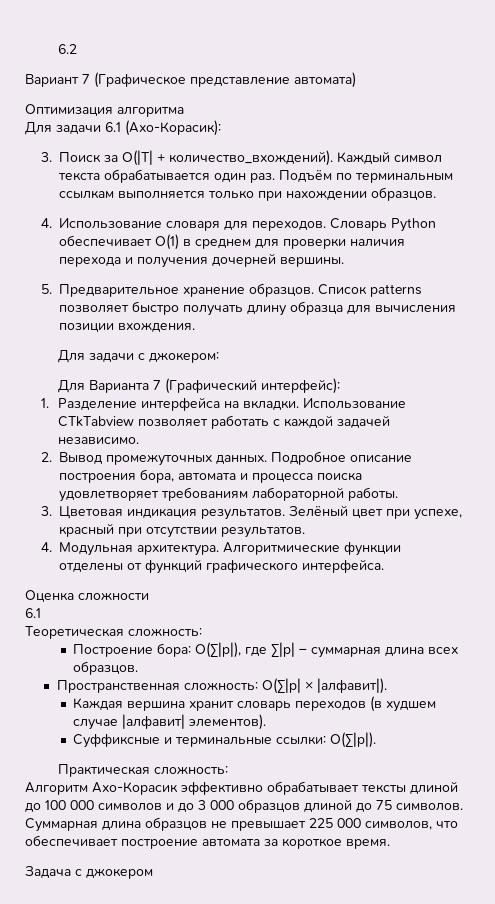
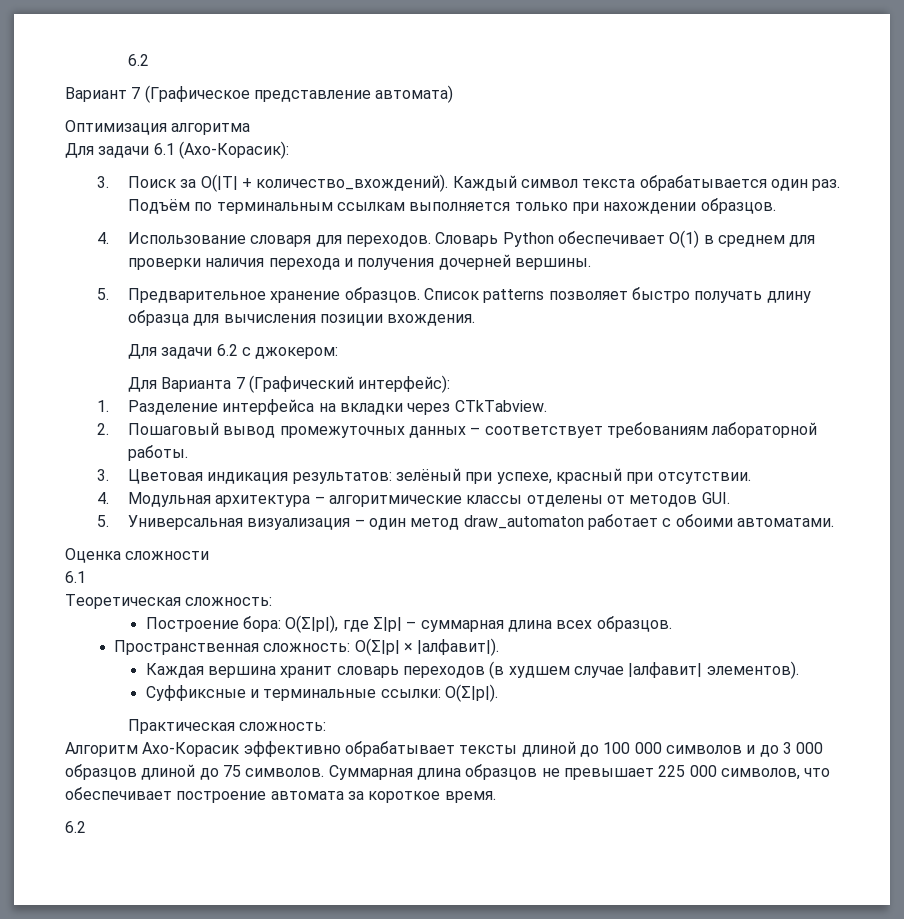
- Для задачи с джокером:
+ Для задачи 6.2 с джокером:
- 1. Разделение интерфейса на вкладки. Использование CTkTabview позволяет работать с каждой задачей независимо.
- 2. Вывод промежуточных данных. Подробное описание построения бора, автомата и процесса поиска удовлетворяет требованиям лабораторной работы.
+ 1. Разделение интерфейса на вкладки через CTkTabview.
+ 2. Пошаговый вывод промежуточных данных – соответствует требованиям лабораторной работы.
- 3. Цветовая индикация результатов. Зелёный цвет при успехе, красный при отсутствии результатов.
+ 3. Цветовая индикация результатов: зелёный при успехе, красный при отсутствии.
- 4. Модульная архитектура. Алгоритмические функции отделены от функций графического интерфейса.
+ 4. Модульная архитектура – алгоритмические классы отделены от методов GUI.
+ 5. Универсальная визуализация – один метод draw_automaton работает с обоими автоматами.
  Суммарная длина образцов не превышает 225 000 символов, что обеспечивает построение автомата за короткое время.
- Задача с джокером
+ 6.2

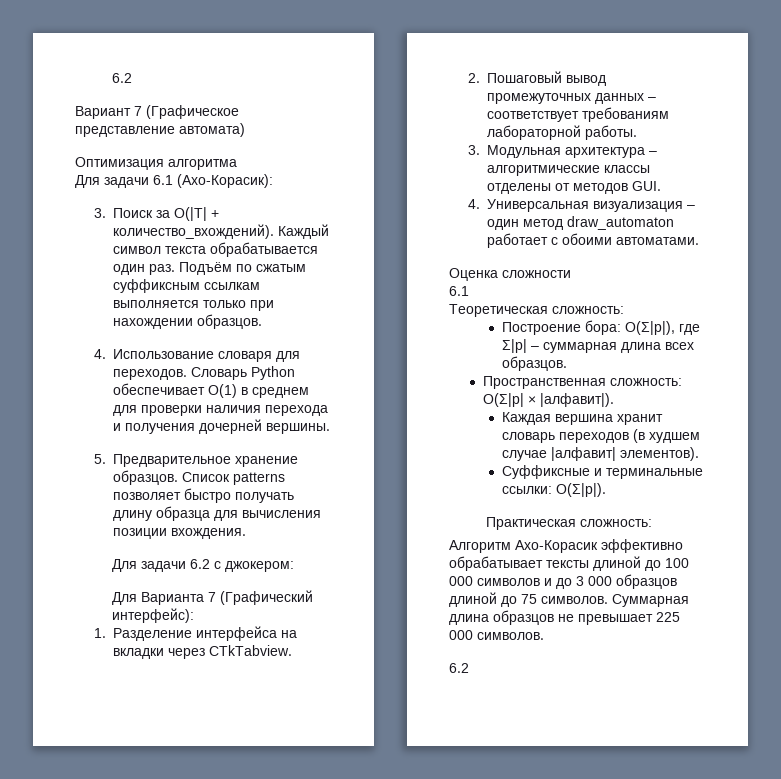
- Подъём по терминальным ссылкам выполняется только при нахождении образцов.
+ Подъём по сжатым суффиксным ссылкам выполняется только при нахождении образцов.
- 3. Цветовая индикация результатов: зелёный при успехе, красный при отсутствии.
- 4. Модульная архитектура – алгоритмические классы отделены от методов GUI.
+ 3. Модульная архитектура – алгоритмические классы отделены от методов GUI.
- 5. Универсальная визуализация – один метод draw_automaton работает с обоими автоматами.
+ 4. Универсальная визуализация – один метод draw_automaton работает с обоими автоматами.
- Суммарная длина образцов не превышает 225 000 символов, что обеспечивает построение автомата за короткое время.
+ Суммарная длина образцов не превышает 225 000 символов.

